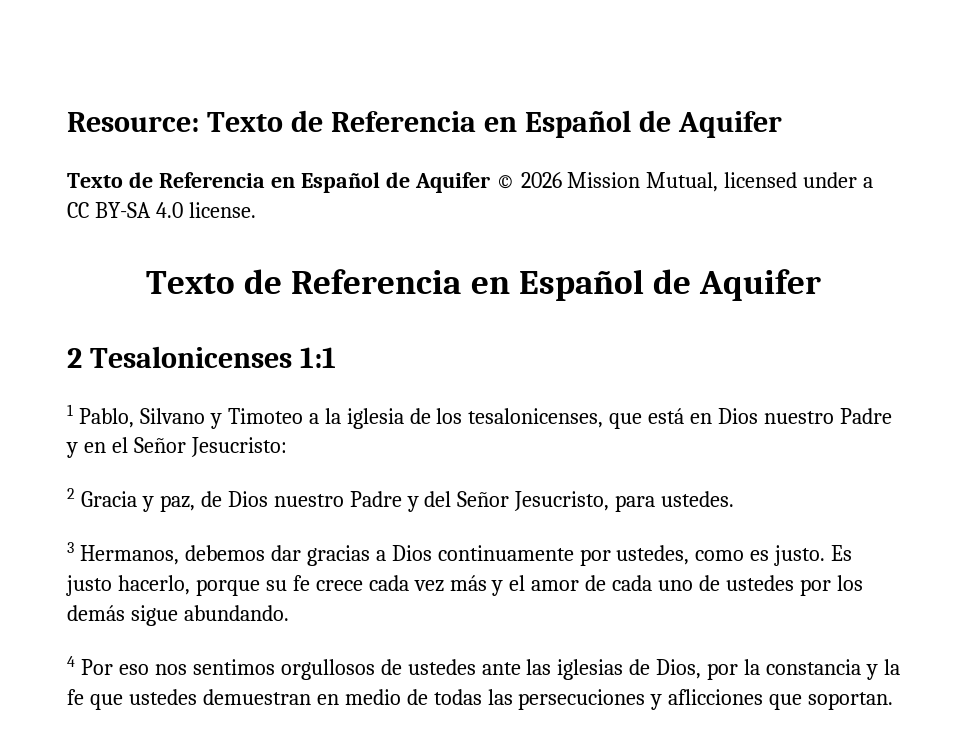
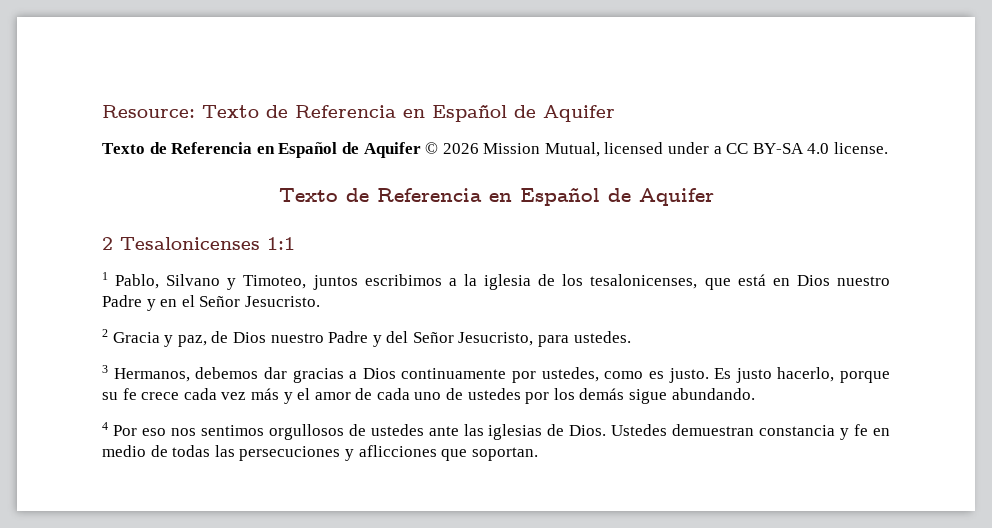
- 1 Pablo, Silvano y Timoteo a la iglesia de los tesalonicenses, que está en Dios nuestro Padre y en el Señor Jesucristo:
+ 1 Pablo, Silvano y Timoteo, juntos escribimos a la iglesia de los tesalonicenses, que está en Dios nuestro Padre y en el Señor Jesucristo.
- 4 Por eso nos sentimos orgullosos de ustedes ante las iglesias de Dios, por la constancia y la fe que ustedes demuestran en medio de todas las persecuciones y aflicciones que soportan.
+ 4 Por eso nos sentimos orgullosos de ustedes ante las iglesias de Dios. Ustedes demuestran constancia y fe en medio de todas las persecuciones y aflicciones que soportan.

